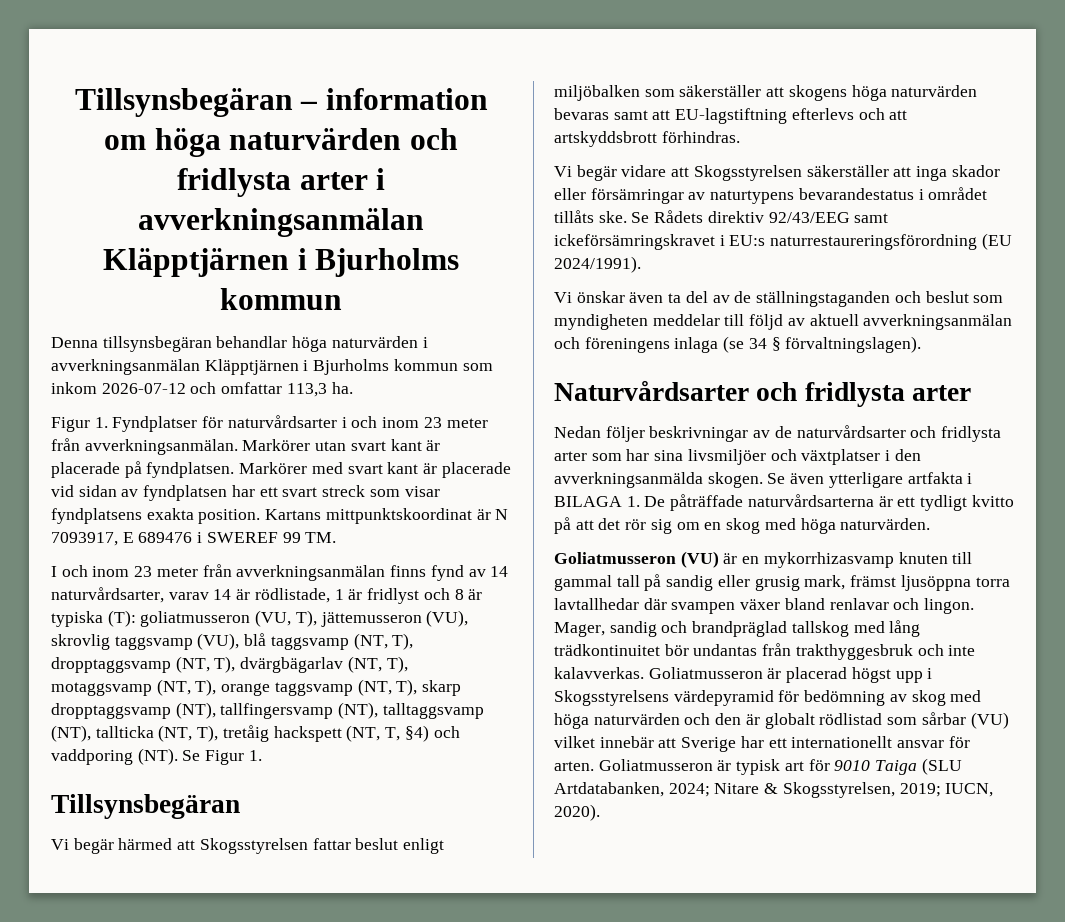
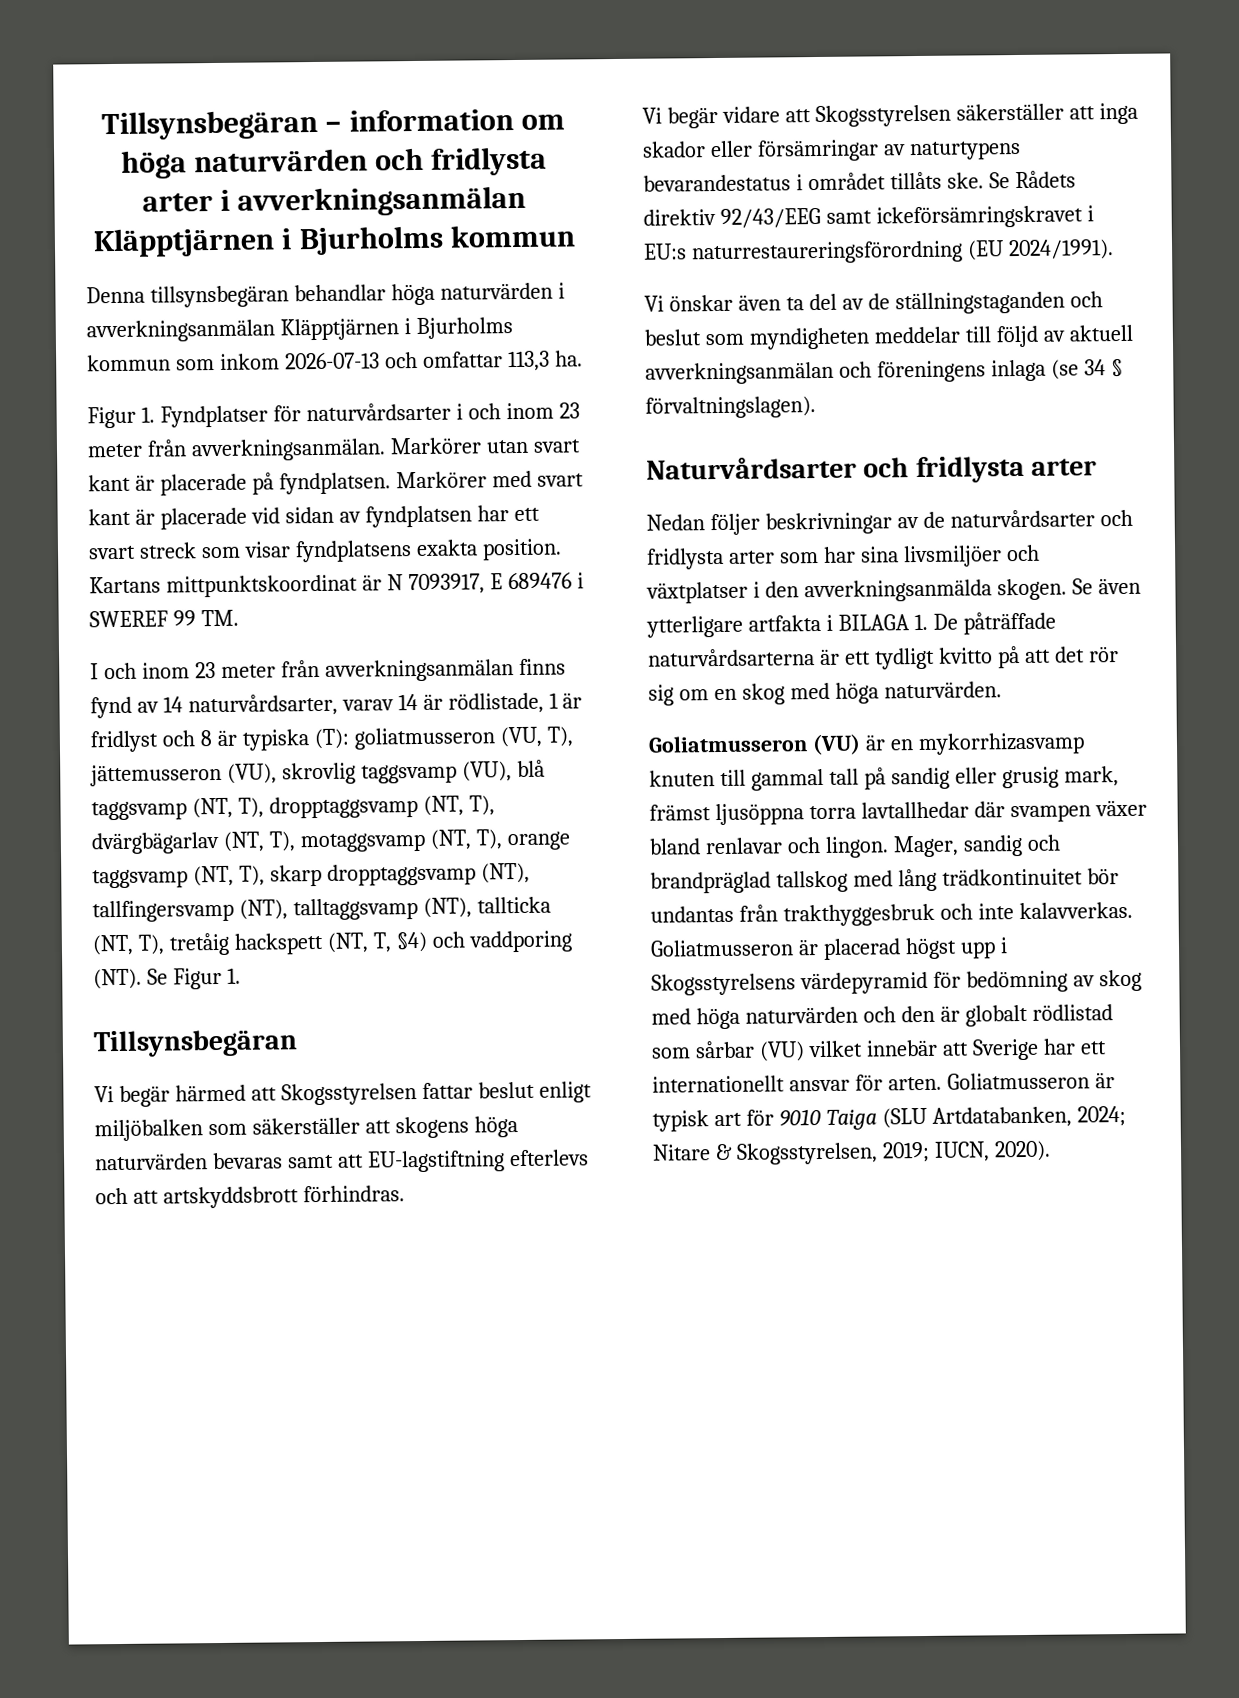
- Denna tillsynsbegäran behandlar höga naturvärden i avverkningsanmälan Kläpptjärnen i Bjurholms kommun som inkom 2026-07-12 och omfattar 113,3 ha.
+ Denna tillsynsbegäran behandlar höga naturvärden i avverkningsanmälan Kläpptjärnen i Bjurholms kommun som inkom 2026-07-13 och omfattar 113,3 ha.

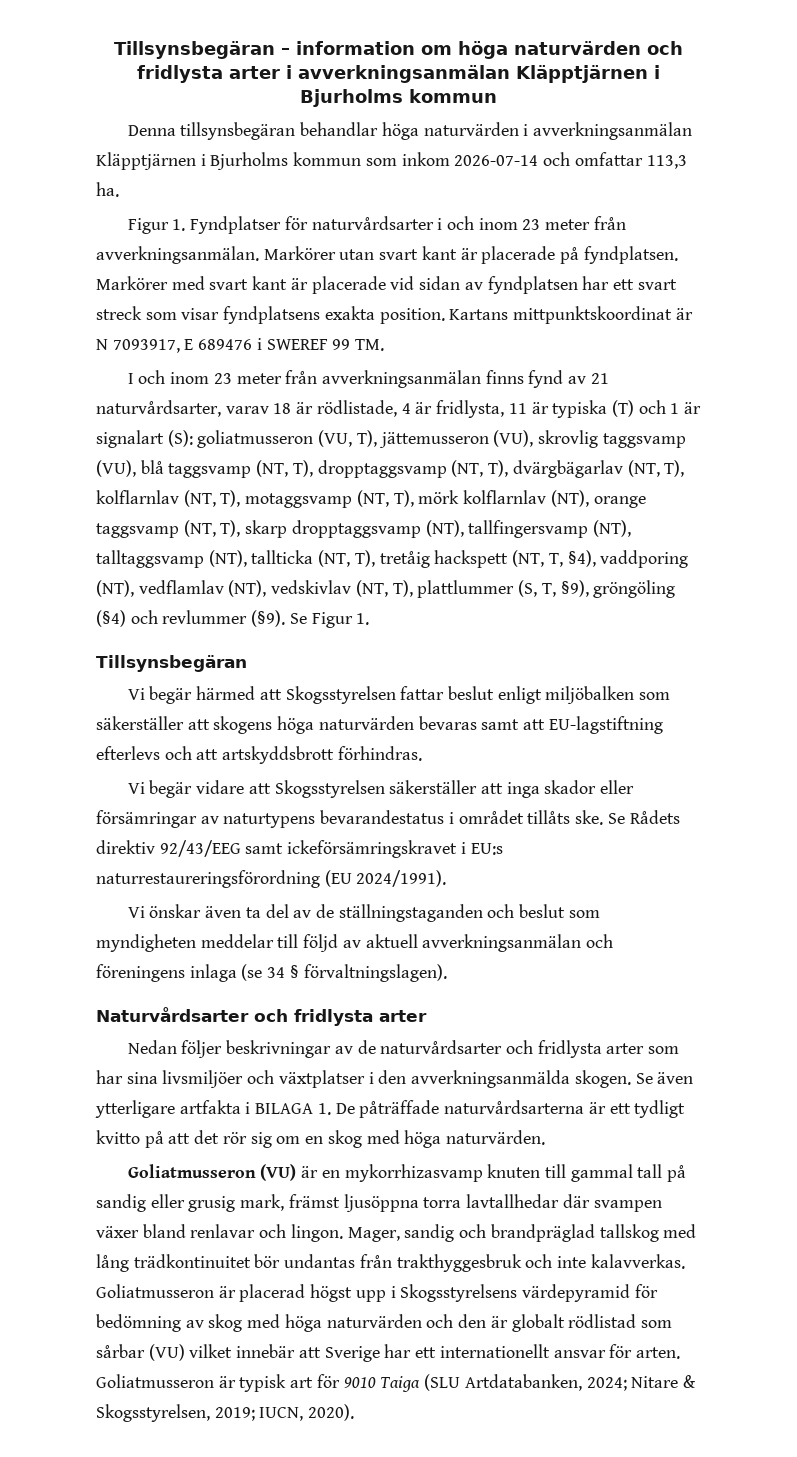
- Denna tillsynsbegäran behandlar höga naturvärden i avverkningsanmälan Kläpptjärnen i Bjurholms kommun som inkom 2026-07-13 och omfattar 113,3 ha.
+ Denna tillsynsbegäran behandlar höga naturvärden i avverkningsanmälan Kläpptjärnen i Bjurholms kommun som inkom 2026-07-14 och omfattar 113,3 ha.
- I och inom 23 meter från avverkningsanmälan finns fynd av 14 naturvårdsarter, varav 14 är rödlistade, 1 är fridlyst och 8 är typiska (T): goliatmusseron (VU, T), jättemusseron (VU), skrovlig taggsvamp (VU), blå taggsvamp (NT, T), dropptaggsvamp (NT, T), dvärgbägarlav (NT, T), motaggsvamp (NT, T), orange taggsvamp (NT, T), skarp dropptaggsvamp (NT), tallfingersvamp (NT), talltaggsvamp (NT), tallticka (NT, T), tretåig hackspett (NT, T, §4) och vaddporing (NT). Se Figur 1.
+ I och inom 23 meter från avverkningsanmälan finns fynd av 21 naturvårdsarter, varav 18 är rödlistade, 4 är fridlysta, 11 är typiska (T) och 1 är signalart (S): goliatmusseron (VU, T), jättemusseron (VU), skrovlig taggsvamp (VU), blå taggsvamp (NT, T), dropptaggsvamp (NT, T), dvärgbägarlav (NT, T), kolflarnlav (NT, T), motaggsvamp (NT, T), mörk kolflarnlav (NT), orange taggsvamp (NT, T), skarp dropptaggsvamp (NT), tallfingersvamp (NT), talltaggsvamp (NT), tallticka (NT, T), tretåig hackspett (NT, T, §4), vaddporing (NT), vedflamlav (NT), vedskivlav (NT, T), plattlummer (S, T, §9), gröngöling (§4) och revlummer (§9). Se Figur 1.

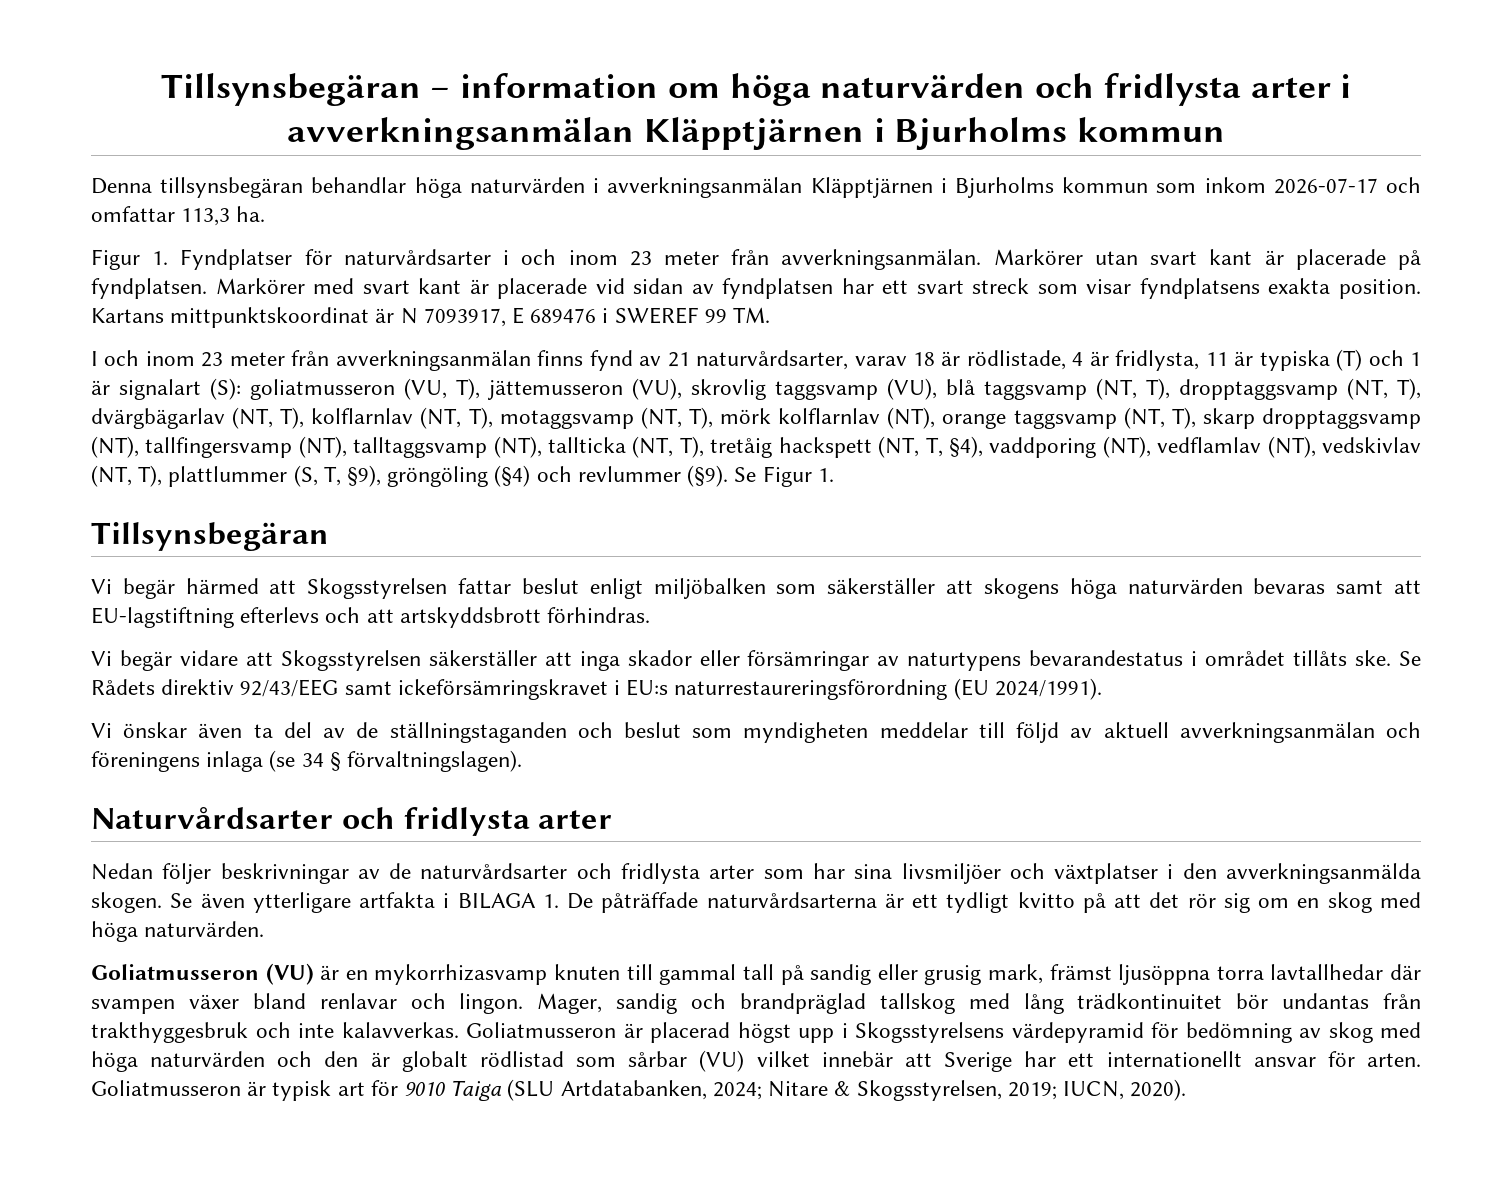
- Denna tillsynsbegäran behandlar höga naturvärden i avverkningsanmälan Kläpptjärnen i Bjurholms kommun som inkom 2026-07-14 och omfattar 113,3 ha.
+ Denna tillsynsbegäran behandlar höga naturvärden i avverkningsanmälan Kläpptjärnen i Bjurholms kommun som inkom 2026-07-17 och omfattar 113,3 ha.

